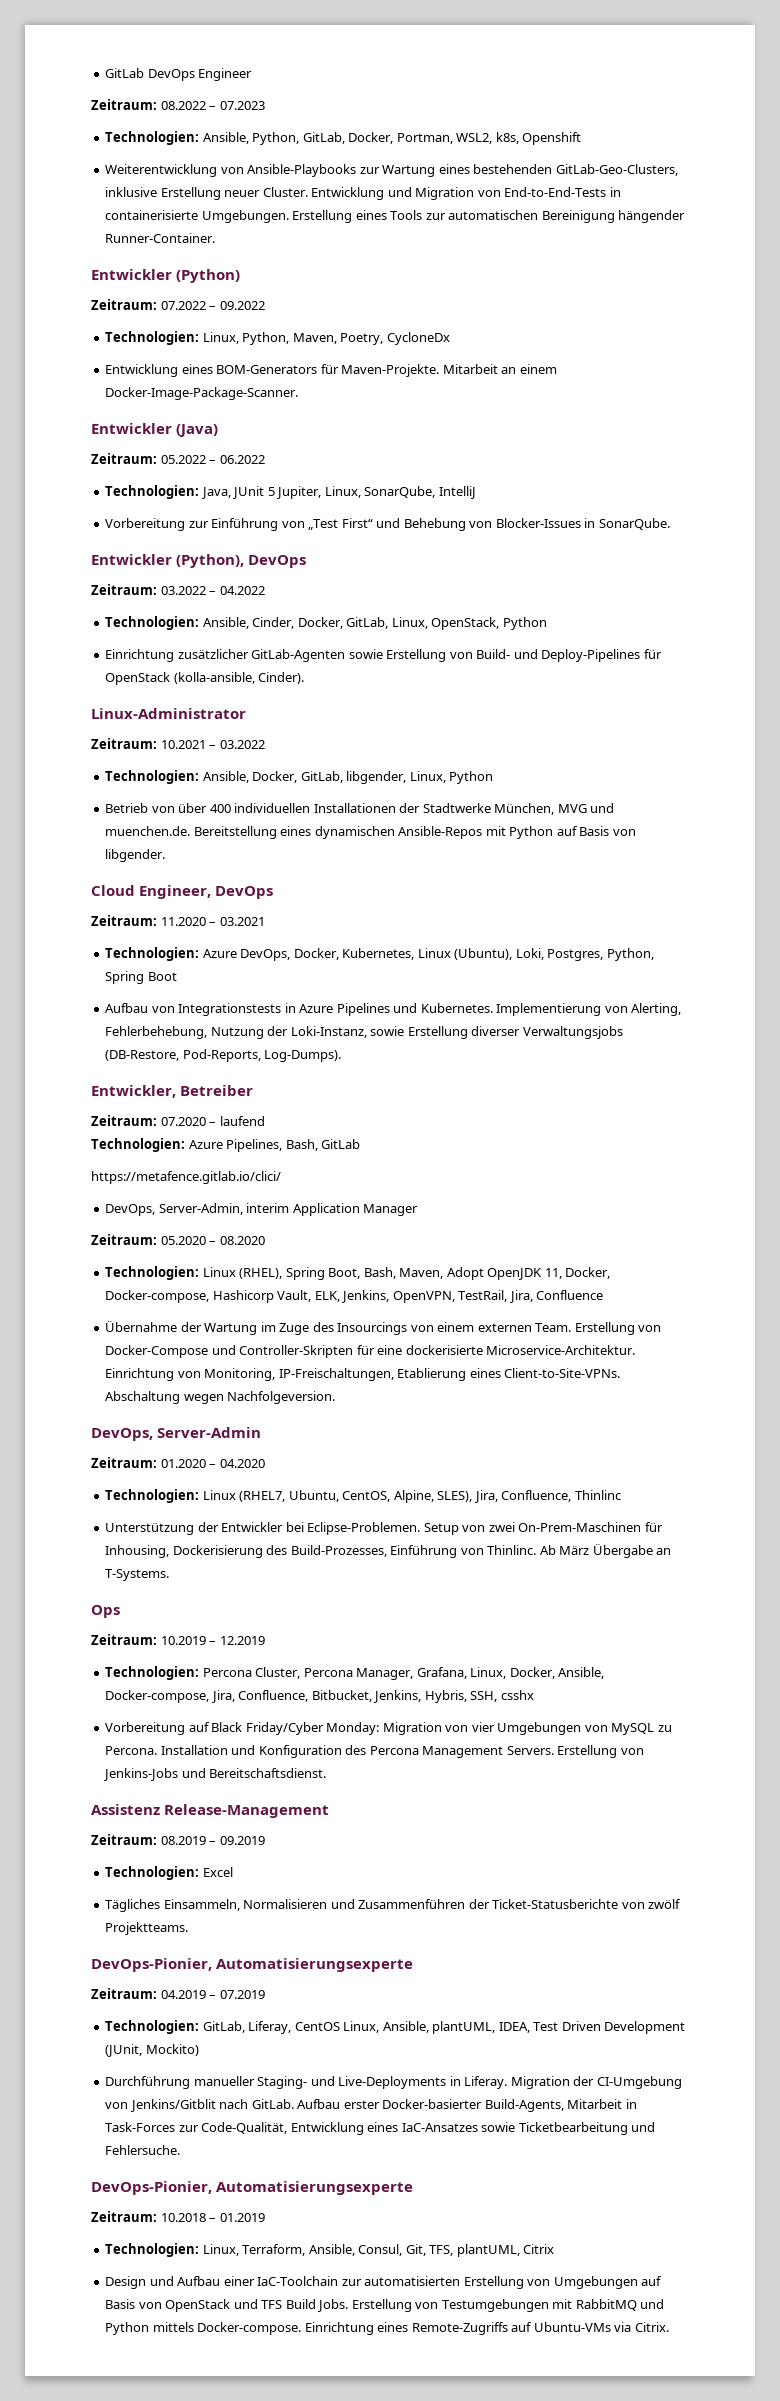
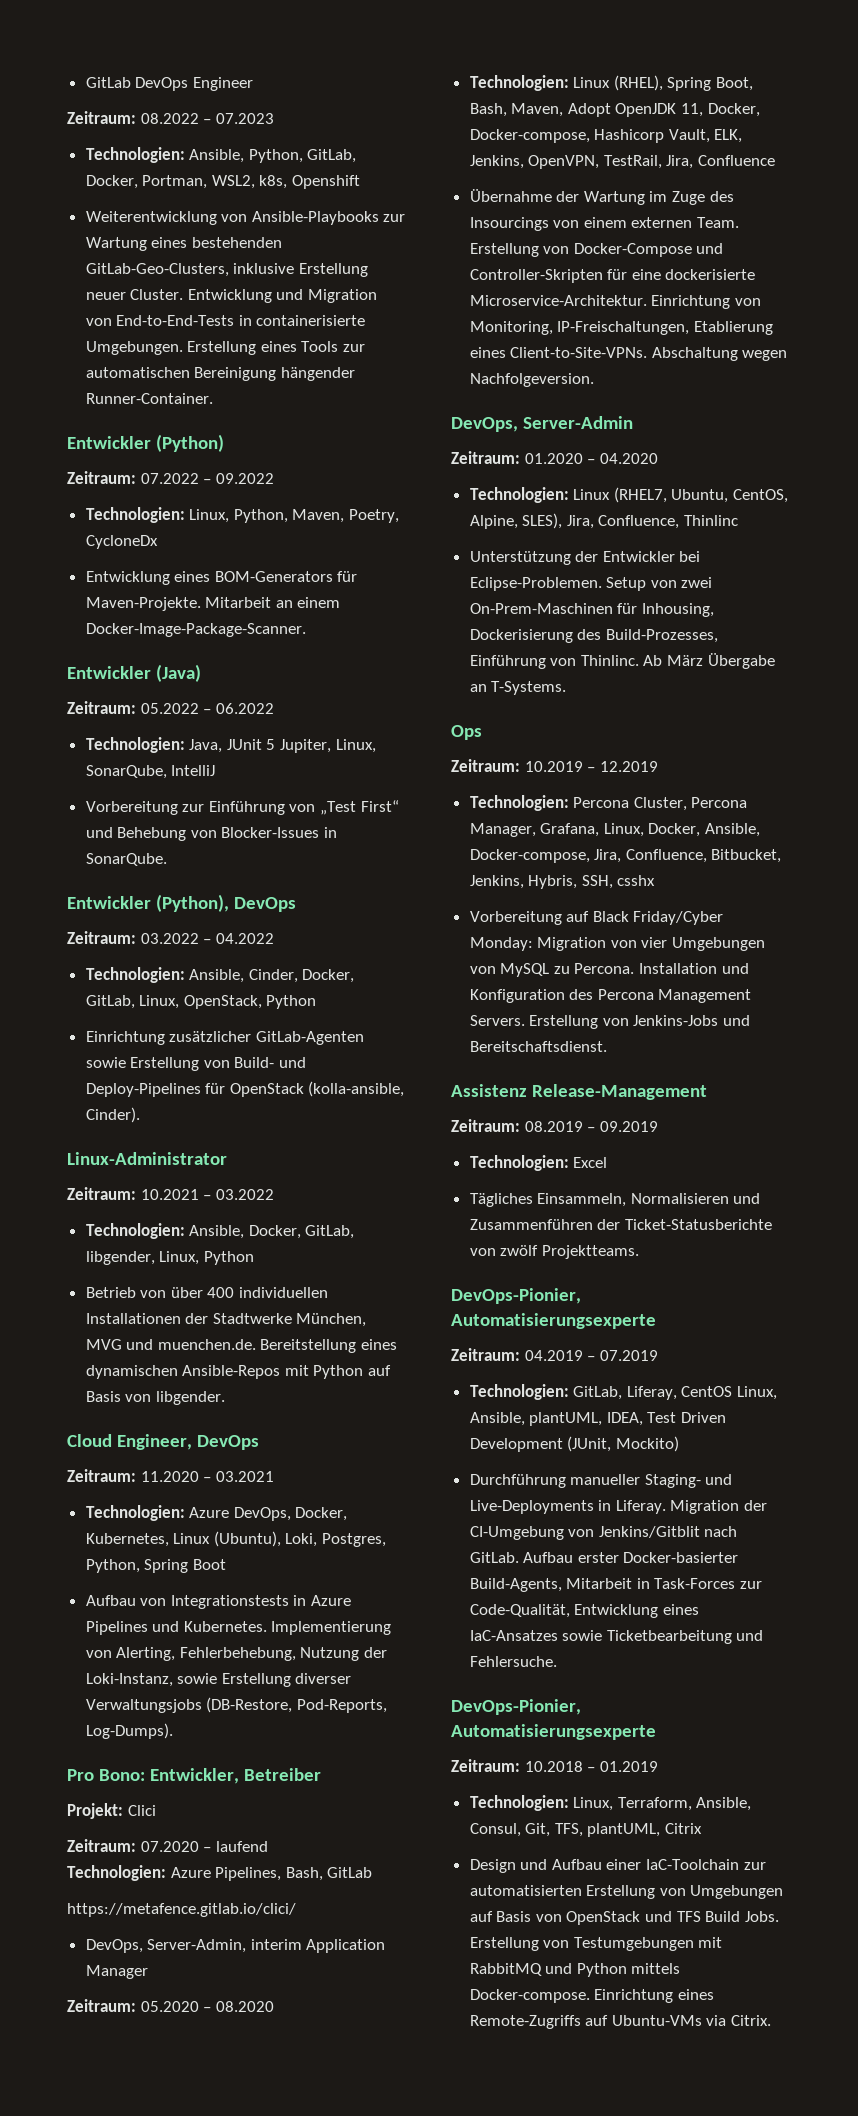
- Entwickler, Betreiber
+ Pro Bono: Entwickler, Betreiber
+ Projekt: Clici

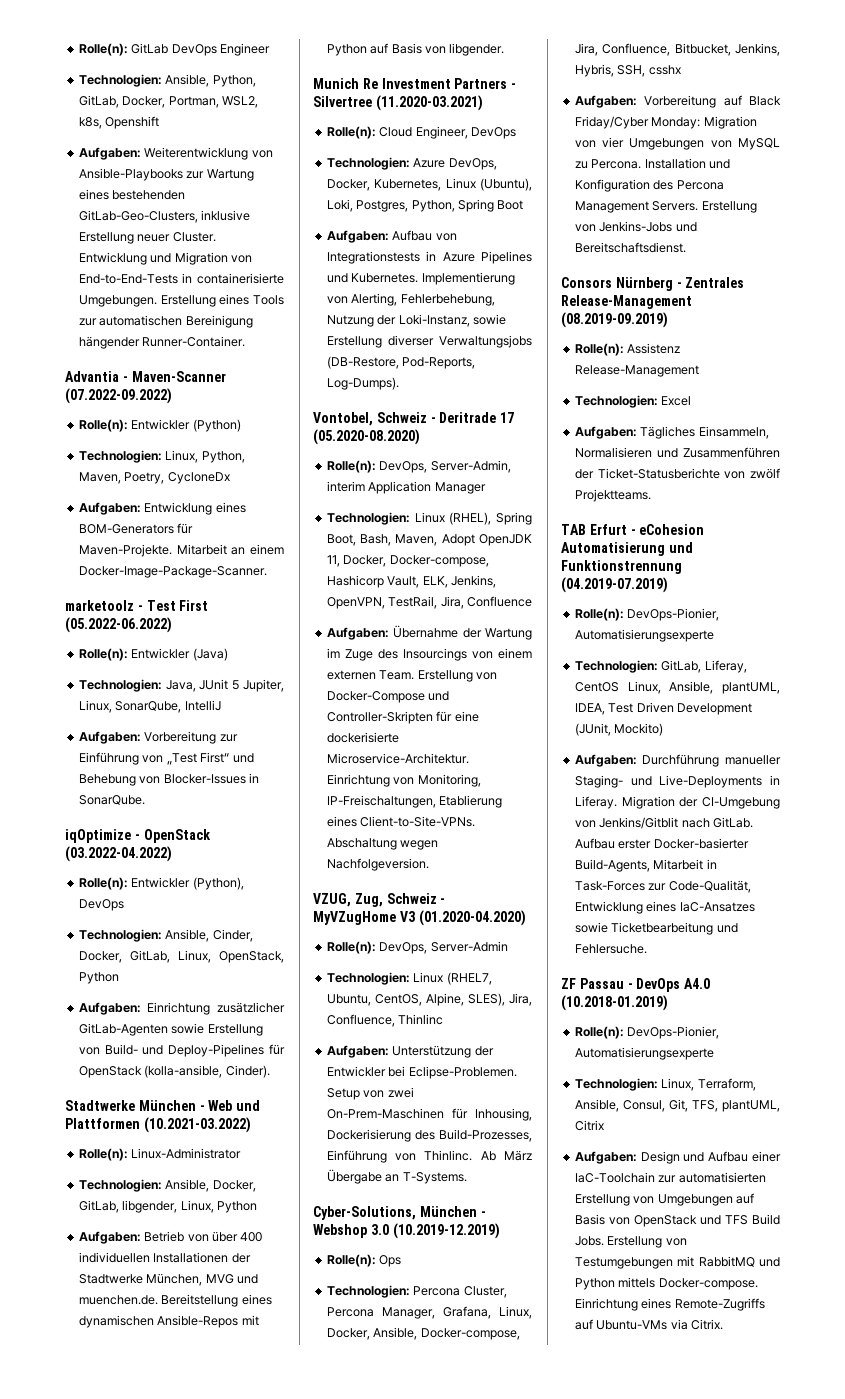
- GitLab DevOps Engineer
+ Rolle(n): GitLab DevOps Engineer
- Zeitraum: 08.2022 – 07.2023
- Weiterentwicklung von Ansible-Playbooks zur Wartung eines bestehenden GitLab-Geo-Clusters, inklusive Erstellung neuer Cluster.
+ Aufgaben: Weiterentwicklung von Ansible-Playbooks zur Wartung eines bestehenden GitLab-Geo-Clusters, inklusive Erstellung neuer Cluster.
- Entwickler (Python)
- Zeitraum: 07.2022 – 09.2022
+ Advantia - Maven-Scanner (07.2022-09.2022)
+ Rolle(n): Entwickler (Python)
- Entwicklung eines BOM-Generators für Maven-Projekte.
+ Aufgaben: Entwicklung eines BOM-Generators für Maven-Projekte.
- Entwickler (Java)
- Zeitraum: 05.2022 – 06.2022
+ marketoolz - Test First (05.2022-06.2022)
+ Rolle(n): Entwickler (Java)
- Vorbereitung zur Einführung von „Test First“ und Behebung von Blocker-Issues in SonarQube.
+ Aufgaben: Vorbereitung zur Einführung von „Test First“ und Behebung von Blocker-Issues in SonarQube.
- Entwickler (Python), DevOps
+ iqOptimize - OpenStack (03.2022-04.2022)
+ Rolle(n): Entwickler (Python), DevOps
- Zeitraum: 03.2022 – 04.2022
- Einrichtung zusätzlicher GitLab-Agenten sowie Erstellung von Build- und Deploy-Pipelines für OpenStack (kolla-ansible, Cinder).
+ Aufgaben: Einrichtung zusätzlicher GitLab-Agenten sowie Erstellung von Build- und Deploy-Pipelines für OpenStack (kolla-ansible, Cinder).
- Linux-Administrator
- Zeitraum: 10.2021 – 03.2022
+ Stadtwerke München - Web und Plattformen (10.2021-03.2022)
+ Rolle(n): Linux-Administrator
- Betrieb von über 400 individuellen Installationen der Stadtwerke München, MVG und muenchen.de. Bereitstellung eines dynamischen Ansible-Repos mit Python auf Basis von libgender.
+ Aufgaben: Betrieb von über 400 individuellen Installationen der Stadtwerke München, MVG und muenchen.de. Bereitstellung eines dynamischen Ansible-Repos mit Python auf Basis von libgender.
- Cloud Engineer, DevOps
+ Munich Re Investment Partners - Silvertree (11.2020-03.2021)
+ Rolle(n): Cloud Engineer, DevOps
- Zeitraum: 11.2020 – 03.2021
- Aufbau von Integrationstests in Azure Pipelines und Kubernetes.
+ Aufgaben: Aufbau von Integrationstests in Azure Pipelines und Kubernetes.
- Pro Bono: Entwickler, Betreiber
- Projekt: Clici
- Zeitraum: 07.2020 – laufend
- Technologien: Azure Pipelines, Bash, GitLab
- https://metafence.gitlab.io/clici/
- DevOps, Server-Admin, interim Application Manager
+ Vontobel, Schweiz - Deritrade 17 (05.2020-08.2020)
+ Rolle(n): DevOps, Server-Admin, interim Application Manager
- Zeitraum: 05.2020 – 08.2020
- Übernahme der Wartung im Zuge des Insourcings von einem externen Team.
+ Aufgaben: Übernahme der Wartung im Zuge des Insourcings von einem externen Team.
- DevOps, Server-Admin
- Zeitraum: 01.2020 – 04.2020
+ VZUG, Zug, Schweiz - MyVZugHome V3 (01.2020-04.2020)
+ Rolle(n): DevOps, Server-Admin
- Unterstützung der Entwickler bei Eclipse-Problemen.
+ Aufgaben: Unterstützung der Entwickler bei Eclipse-Problemen.
- Ops
- Zeitraum: 10.2019 – 12.2019
+ Cyber-Solutions, München - Webshop 3.0 (10.2019-12.2019)
+ Rolle(n): Ops
- Vorbereitung auf Black Friday/Cyber Monday: Migration von vier Umgebungen von MySQL zu Percona.
+ Aufgaben: Vorbereitung auf Black Friday/Cyber Monday: Migration von vier Umgebungen von MySQL zu Percona.
- Assistenz Release-Management
- Zeitraum: 08.2019 – 09.2019
+ Consors Nürnberg - Zentrales Release-Management (08.2019-09.2019)
+ Rolle(n): Assistenz Release-Management
- Tägliches Einsammeln, Normalisieren und Zusammenführen der Ticket-Statusberichte von zwölf Projektteams.
- DevOps-Pionier, Automatisierungsexperte
- Zeitraum: 04.2019 – 07.2019
+ Aufgaben: Tägliches Einsammeln, Normalisieren und Zusammenführen der Ticket-Statusberichte von zwölf Projektteams.
+ TAB Erfurt - eCohesion Automatisierung und Funktionstrennung (04.2019-07.2019)
+ Rolle(n): DevOps-Pionier, Automatisierungsexperte
- Durchführung manueller Staging- und Live-Deployments in Liferay.
+ Aufgaben: Durchführung manueller Staging- und Live-Deployments in Liferay.
  Aufbau erster Docker-basierter Build-Agents, Mitarbeit in Task-Forces zur Code-Qualität, Entwicklung eines IaC-Ansatzes sowie Ticketbearbeitung und Fehlersuche.
- DevOps-Pionier, Automatisierungsexperte
- Zeitraum: 10.2018 – 01.2019
+ ZF Passau - DevOps A4.0 (10.2018-01.2019)
+ Rolle(n): DevOps-Pionier, Automatisierungsexperte
- Design und Aufbau einer IaC-Toolchain zur automatisierten Erstellung von Umgebungen auf Basis von OpenStack und TFS Build Jobs.
+ Aufgaben: Design und Aufbau einer IaC-Toolchain zur automatisierten Erstellung von Umgebungen auf Basis von OpenStack und TFS Build Jobs.

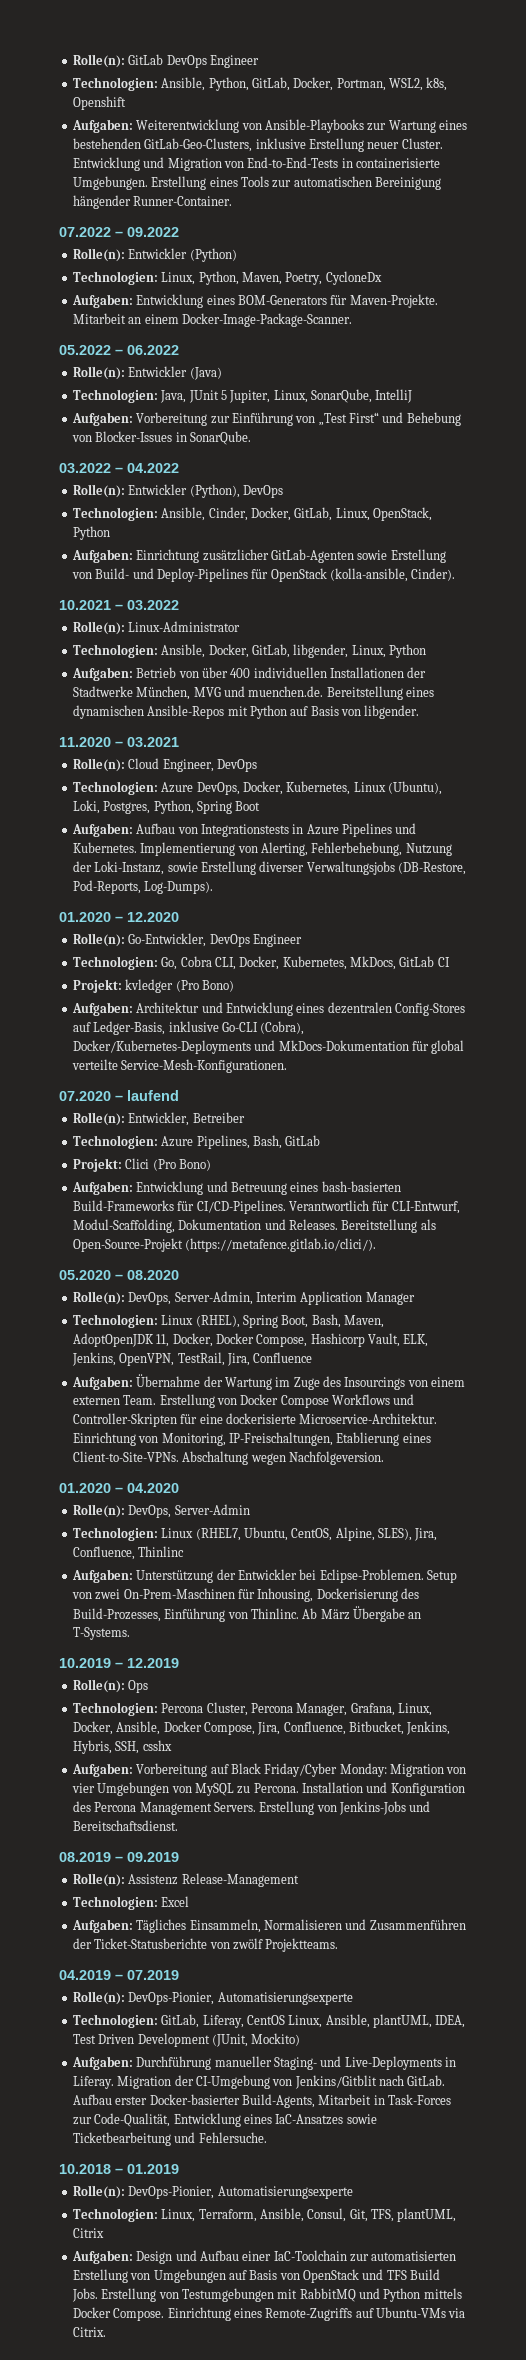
- Advantia - Maven-Scanner (07.2022-09.2022)
+ 07.2022 – 09.2022
- marketoolz - Test First (05.2022-06.2022)
+ 05.2022 – 06.2022
- iqOptimize - OpenStack (03.2022-04.2022)
+ 03.2022 – 04.2022
- Stadtwerke München - Web und Plattformen (10.2021-03.2022)
+ 10.2021 – 03.2022
- Munich Re Investment Partners - Silvertree (11.2020-03.2021)
+ 11.2020 – 03.2021
- Vontobel, Schweiz - Deritrade 17 (05.2020-08.2020)
+ 01.2020 – 12.2020
+ Rolle(n): Go-Entwickler, DevOps Engineer
+ Technologien: Go, Cobra CLI, Docker, Kubernetes, MkDocs, GitLab CI
+ Projekt: kvledger (Pro Bono)
+ Aufgaben: Architektur und Entwicklung eines dezentralen Config-Stores auf Ledger-Basis, inklusive Go-CLI (Cobra), Docker/Kubernetes-Deployments und MkDocs-Dokumentation für global verteilte Service-Mesh-Konfigurationen.
+ 07.2020 – laufend
+ Rolle(n): Entwickler, Betreiber
+ Technologien: Azure Pipelines, Bash, GitLab
+ Projekt: Clici (Pro Bono)
+ Aufgaben: Entwicklung und Betreuung eines bash-basierten Build-Frameworks für CI/CD-Pipelines. Verantwortlich für CLI-Entwurf, Modul-Scaffolding, Dokumentation und Releases. Bereitstellung als Open-Source-Projekt (https://metafence.gitlab.io/clici/).
+ 05.2020 – 08.2020
- Rolle(n): DevOps, Server-Admin, interim Application Manager
+ Rolle(n): DevOps, Server-Admin, Interim Application Manager
- Technologien: Linux (RHEL), Spring Boot, Bash, Maven, Adopt OpenJDK 11, Docker, Docker-compose, Hashicorp Vault, ELK, Jenkins, OpenVPN, TestRail, Jira, Confluence
+ Technologien: Linux (RHEL), Spring Boot, Bash, Maven, AdoptOpenJDK 11, Docker, Docker Compose, Hashicorp Vault, ELK, Jenkins, OpenVPN, TestRail, Jira, Confluence
- Erstellung von Docker-Compose und Controller-Skripten für eine dockerisierte Microservice-Architektur.
+ Erstellung von Docker Compose Workflows und Controller-Skripten für eine dockerisierte Microservice-Architektur.
- VZUG, Zug, Schweiz - MyVZugHome V3 (01.2020-04.2020)
+ 01.2020 – 04.2020
- Cyber-Solutions, München - Webshop 3.0 (10.2019-12.2019)
+ 10.2019 – 12.2019
- Technologien: Percona Cluster, Percona Manager, Grafana, Linux, Docker, Ansible, Docker-compose, Jira, Confluence, Bitbucket, Jenkins, Hybris, SSH, csshx
+ Technologien: Percona Cluster, Percona Manager, Grafana, Linux, Docker, Ansible, Docker Compose, Jira, Confluence, Bitbucket, Jenkins, Hybris, SSH, csshx
- Consors Nürnberg - Zentrales Release-Management (08.2019-09.2019)
+ 08.2019 – 09.2019
- TAB Erfurt - eCohesion Automatisierung und Funktionstrennung (04.2019-07.2019)
+ 04.2019 – 07.2019
- ZF Passau - DevOps A4.0 (10.2018-01.2019)
+ 10.2018 – 01.2019
- Erstellung von Testumgebungen mit RabbitMQ und Python mittels Docker-compose.
+ Erstellung von Testumgebungen mit RabbitMQ und Python mittels Docker Compose.

